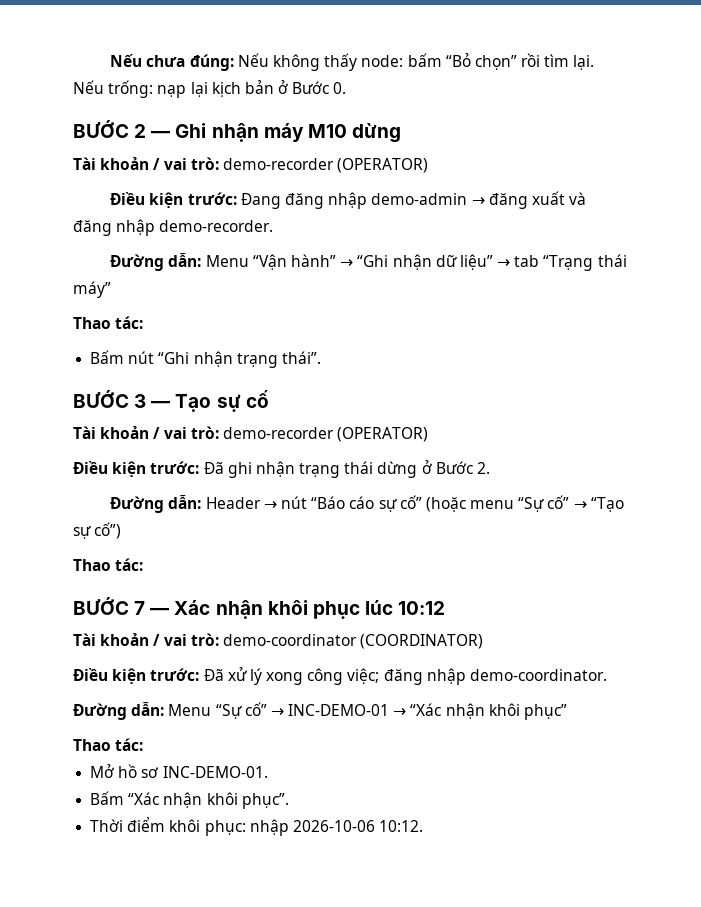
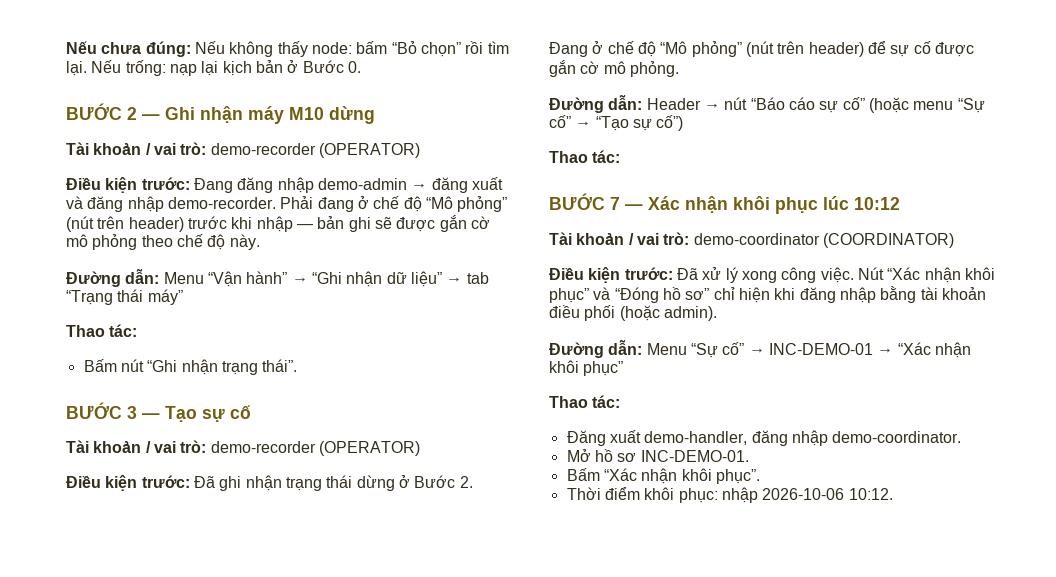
+ Phải đang ở chế độ “Mô phỏng” (nút trên header) trước khi nhập — bản ghi sẽ được gắn cờ mô phỏng theo chế độ này.
- Điều kiện trước: Đã ghi nhận trạng thái dừng ở Bước 2.
+ Điều kiện trước: Đã ghi nhận trạng thái dừng ở Bước 2. Đang ở chế độ “Mô phỏng” (nút trên header) để sự cố được gắn cờ mô phỏng.
- Điều kiện trước: Đã xử lý xong công việc; đăng nhập demo-coordinator.
+ Điều kiện trước: Đã xử lý xong công việc. Nút “Xác nhận khôi phục” và “Đóng hồ sơ” chỉ hiện khi đăng nhập bằng tài khoản điều phối (hoặc admin).
+ Đăng xuất demo-handler, đăng nhập demo-coordinator.

